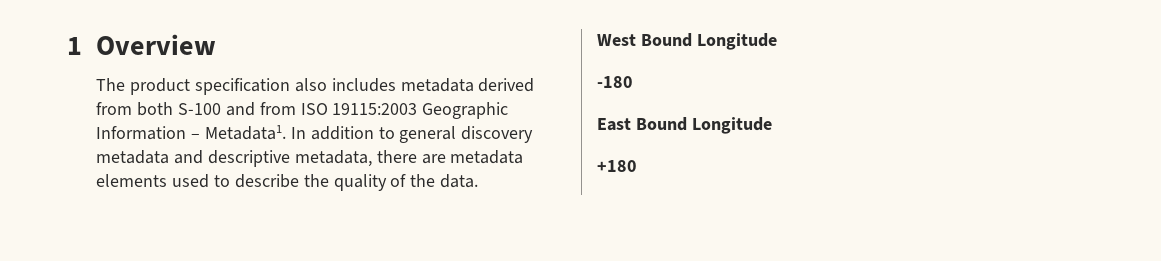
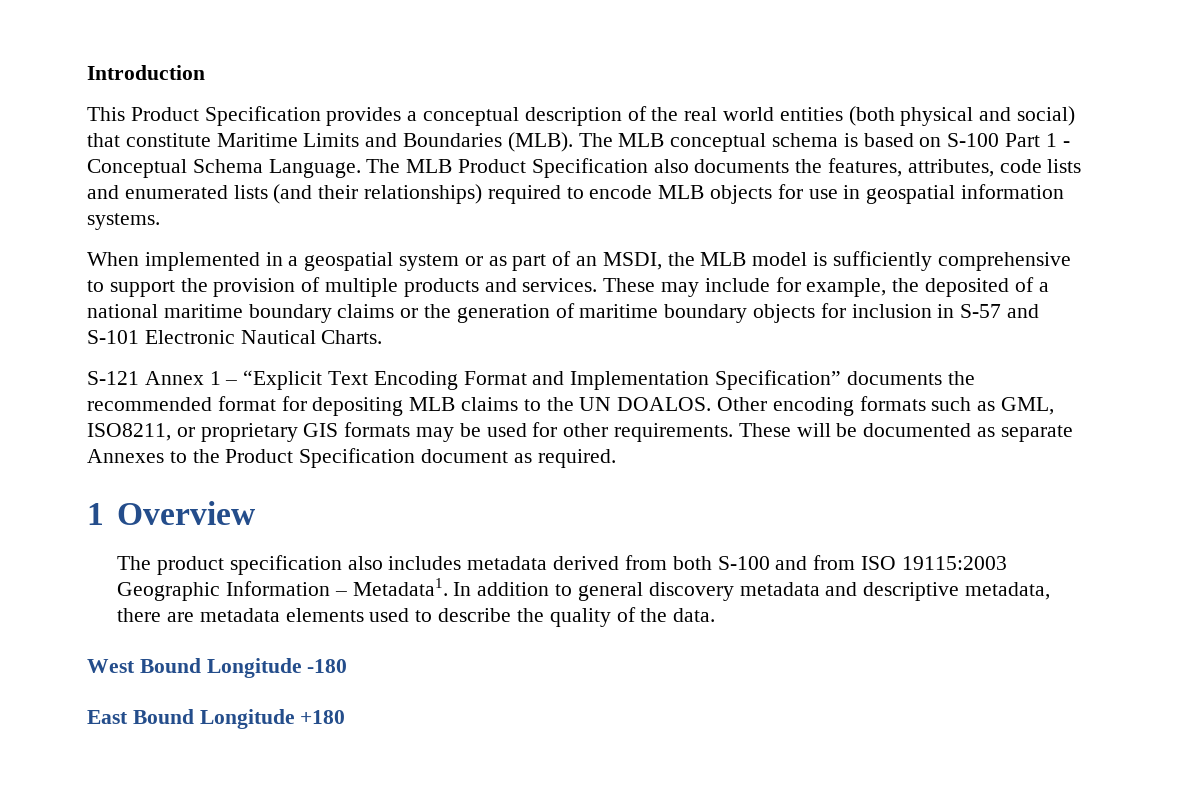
+ Introduction
+ This Product Specification provides a conceptual description of the real world entities (both physical and social) that constitute Maritime Limits and Boundaries (MLB). The MLB conceptual schema is based on S-100 Part 1 - Conceptual Schema Language. The MLB Product Specification also documents the features, attributes, code lists and enumerated lists (and their relationships) required to encode MLB objects for use in geospatial information systems.
+ When implemented in a geospatial system or as part of an MSDI, the MLB model is sufficiently comprehensive to support the provision of multiple products and services. These may include for example, the deposited of a national maritime boundary claims or the generation of maritime boundary objects for inclusion in S-57 and S-101 Electronic Nautical Charts.
+ S-121 Annex 1 – “Explicit Text Encoding Format and Implementation Specification” documents the recommended format for depositing MLB claims to the UN DOALOS. Other encoding formats such as GML, ISO8211, or proprietary GIS formats may be used for other requirements. These will be documented as separate Annexes to the Product Specification document as required.
- West Bound Longitude
- -180
+ West Bound Longitude -180
- East Bound Longitude
- +180
+ East Bound Longitude +180

